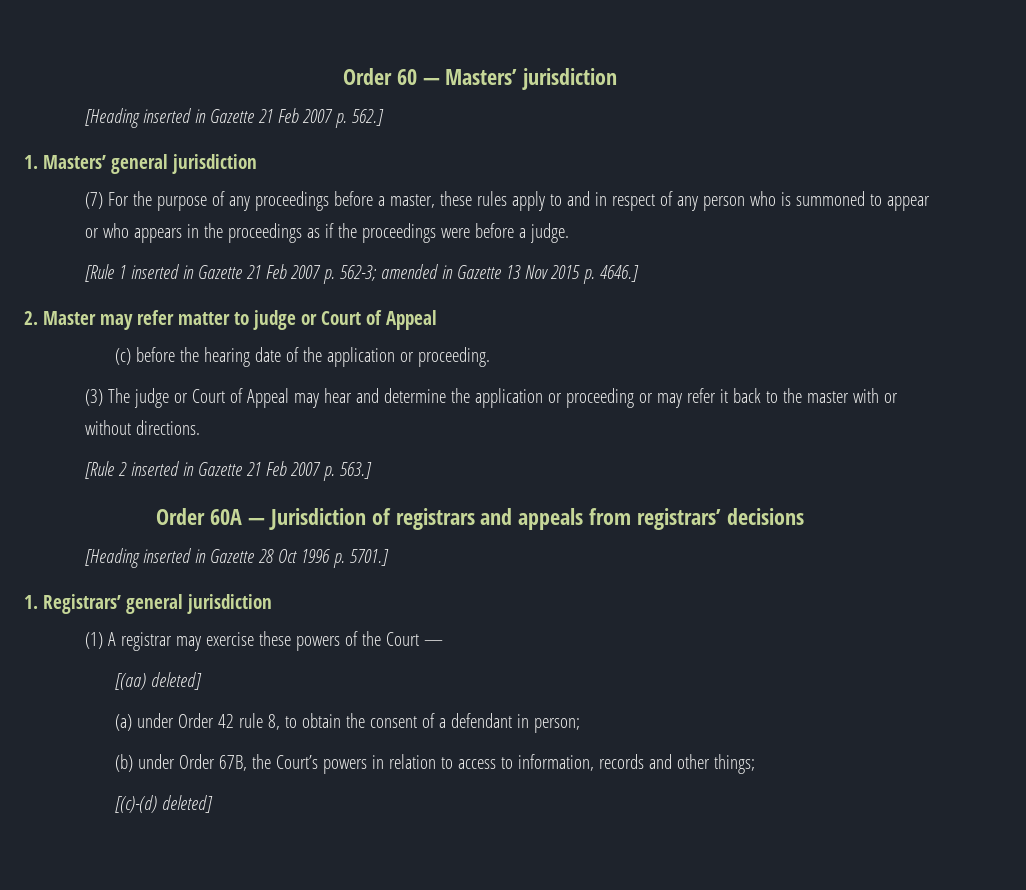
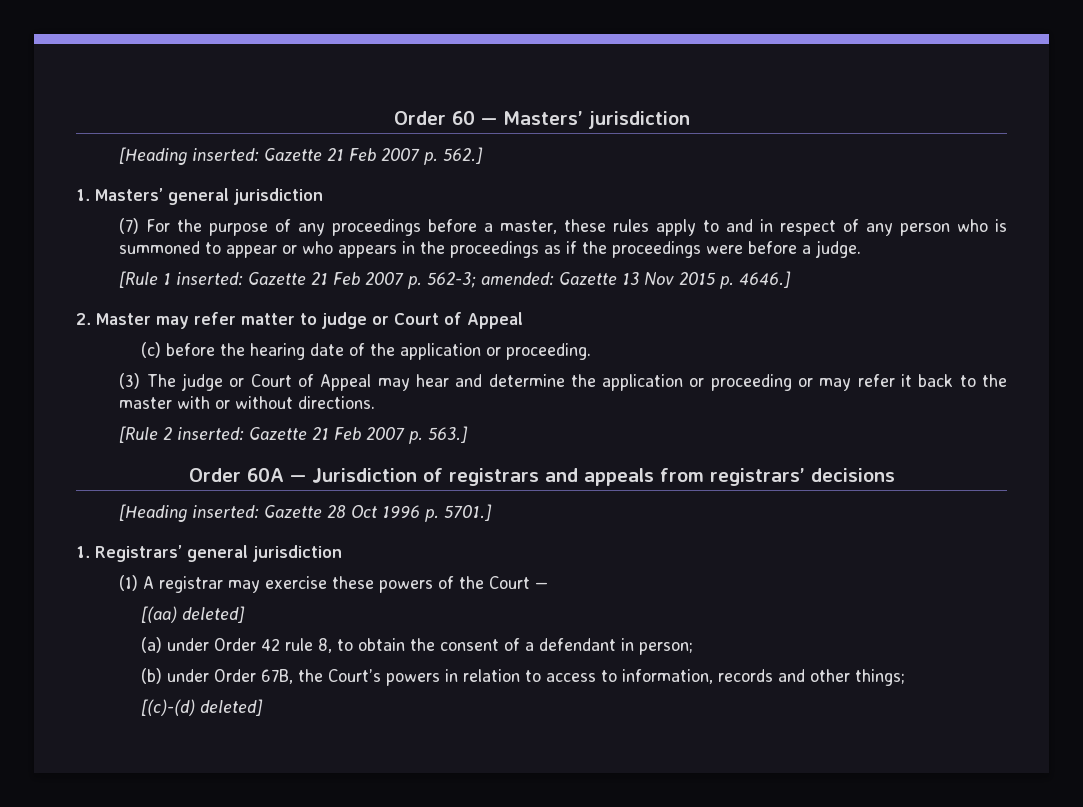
- [Heading inserted in Gazette 21 Feb 2007 p. 562.]
+ [Heading inserted: Gazette 21 Feb 2007 p. 562.]
- [Rule 1 inserted in Gazette 21 Feb 2007 p. 562-3; amended in Gazette 13 Nov 2015 p. 4646.]
+ [Rule 1 inserted: Gazette 21 Feb 2007 p. 562-3; amended: Gazette 13 Nov 2015 p. 4646.]
- [Rule 2 inserted in Gazette 21 Feb 2007 p. 563.]
+ [Rule 2 inserted: Gazette 21 Feb 2007 p. 563.]
- [Heading inserted in Gazette 28 Oct 1996 p. 5701.]
+ [Heading inserted: Gazette 28 Oct 1996 p. 5701.]

